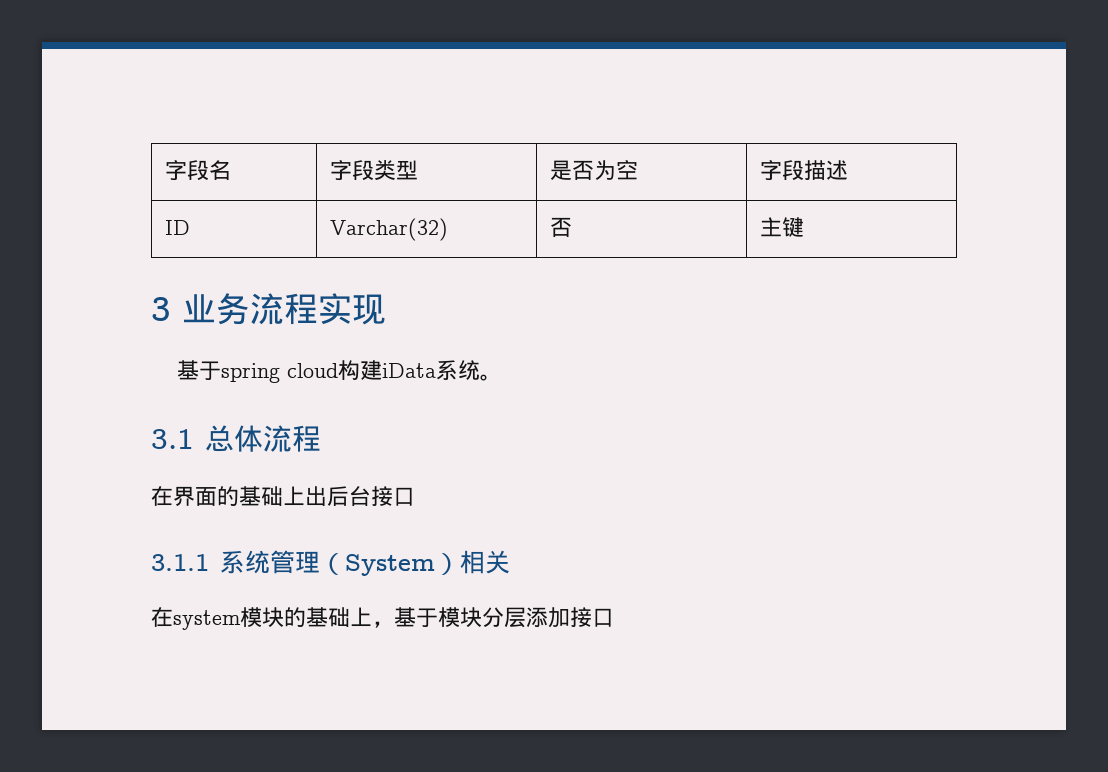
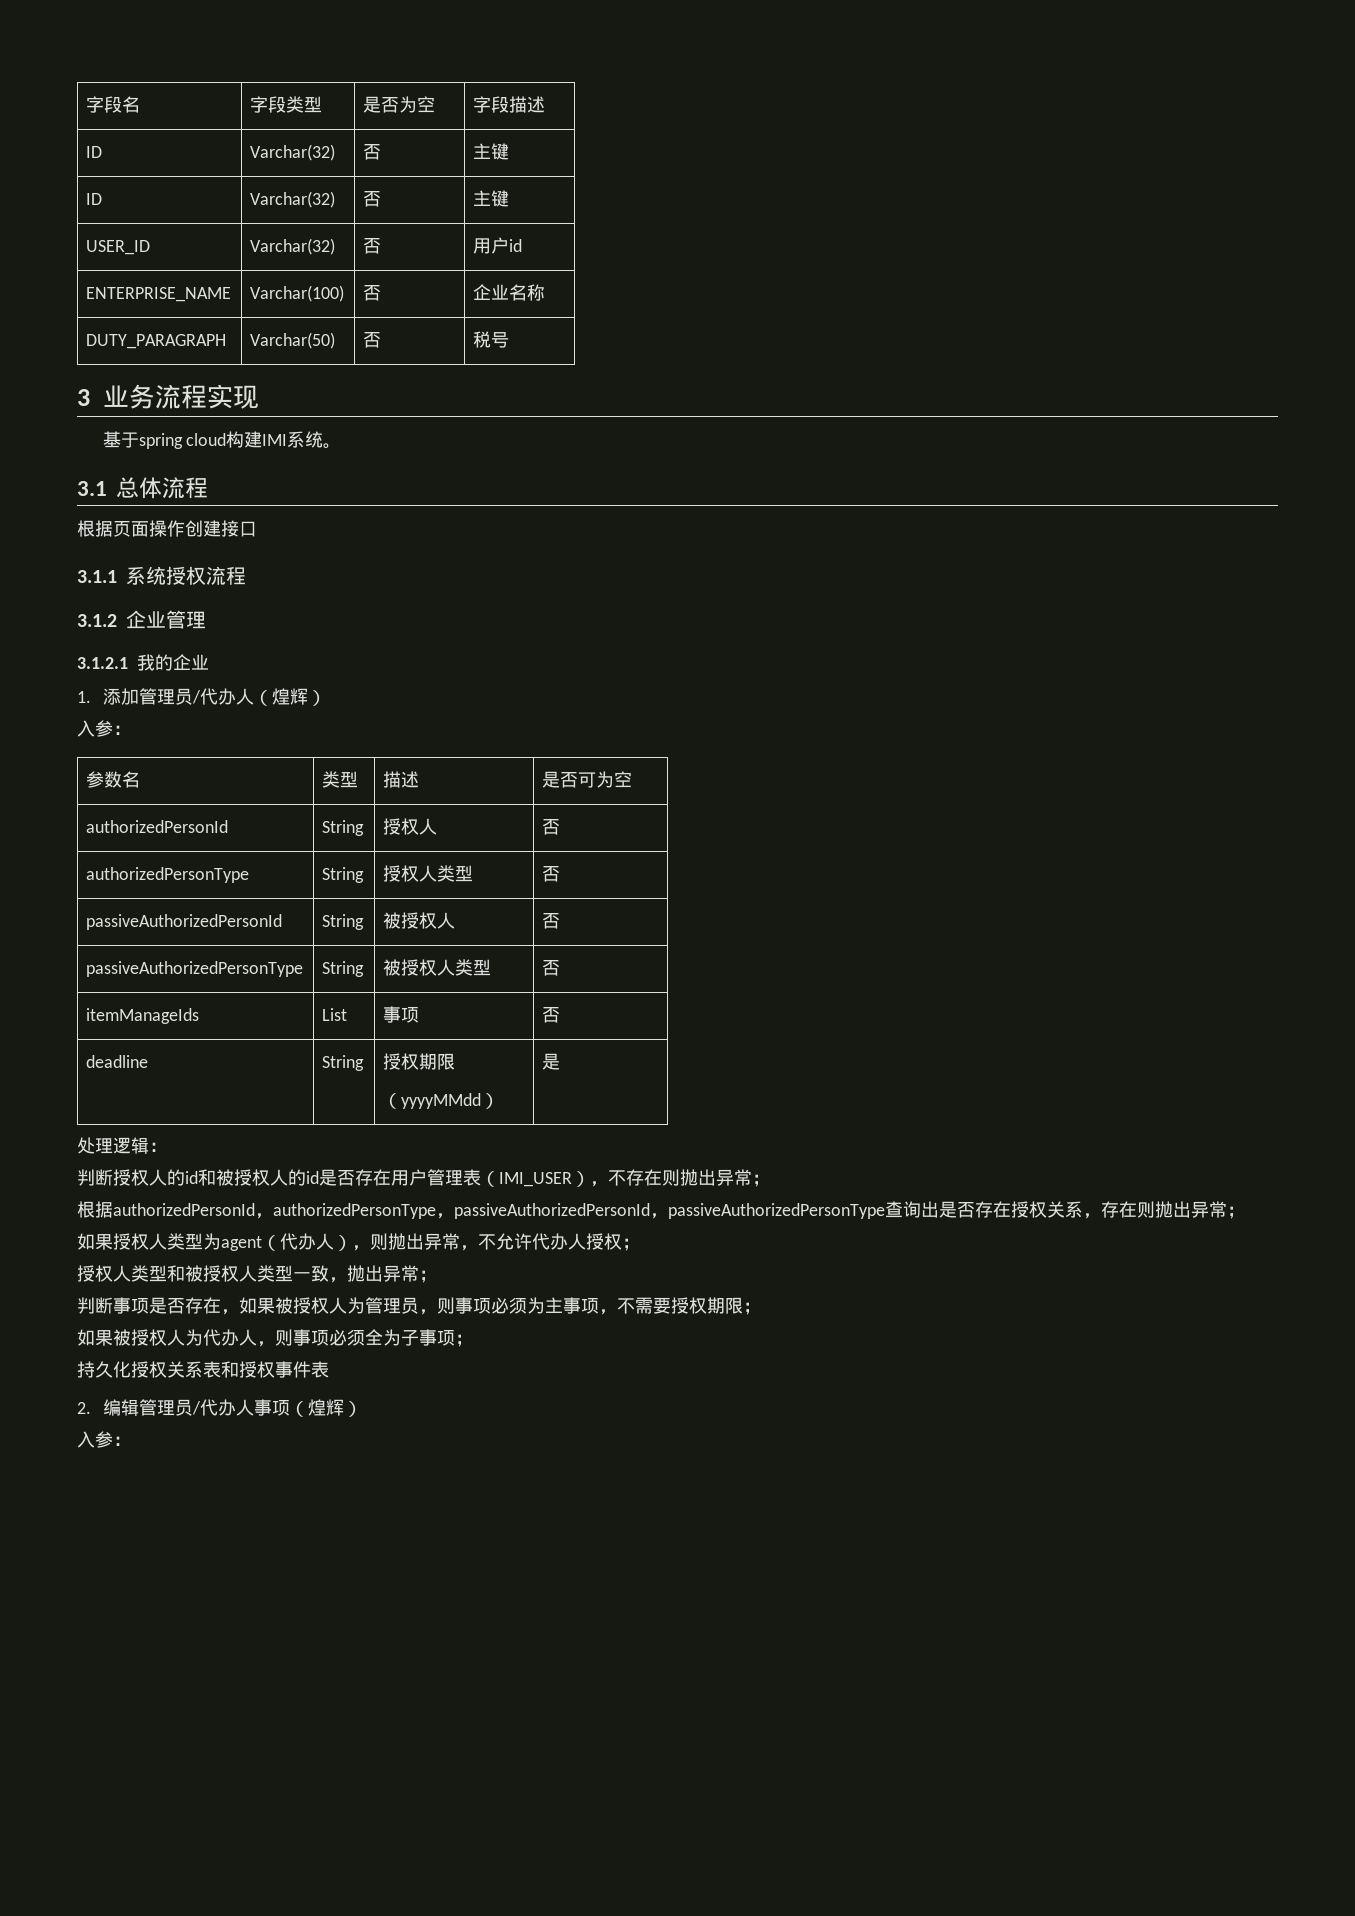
  字段名 | 字段类型 | 是否为空 | 字段描述
  ID | Varchar(32) | 否 | 主键
+ ID | Varchar(32) | 否 | 主键
+ USER_ID | Varchar(32) | 否 | 用户id
+ ENTERPRISE_NAME | Varchar(100) | 否 | 企业名称
+ DUTY_PARAGRAPH | Varchar(50) | 否 | 税号
- 基于spring cloud构建iData系统。
+ 基于spring cloud构建IMI系统。
- 在界面的基础上出后台接口
- 3.1.1系统管理（System）相关
- 在system模块的基础上，基于模块分层添加接口
+ 根据页面操作创建接口
+ 3.1.1系统授权流程
+ 3.1.2企业管理
+ 3.1.2.1我的企业
+ 1.添加管理员/代办人（煌辉）
+ 入参：
+ 参数名 | 类型 | 描述 | 是否可为空
+ authorizedPersonId | String | 授权人 | 否
+ authorizedPersonType | String | 授权人类型 | 否
+ passiveAuthorizedPersonId | String | 被授权人 | 否
+ passiveAuthorizedPersonType | String | 被授权人类型 | 否
+ itemManageIds | List | 事项 | 否
+ deadline | String | 授权期限
+ （yyyyMMdd） | 是
+ 处理逻辑：
+ 判断授权人的id和被授权人的id是否存在用户管理表（IMI_USER），不存在则抛出异常；
+ 根据authorizedPersonId，authorizedPersonType，passiveAuthorizedPersonId，passiveAuthorizedPersonType查询出是否存在授权关系，存在则抛出异常；
+ 如果授权人类型为agent（代办人），则抛出异常，不允许代办人授权；
+ 授权人类型和被授权人类型一致，抛出异常；
+ 判断事项是否存在，如果被授权人为管理员，则事项必须为主事项，不需要授权期限；
+ 如果被授权人为代办人，则事项必须全为子事项；
+ 持久化授权关系表和授权事件表
+ 2.编辑管理员/代办人事项（煌辉）
+ 入参：

